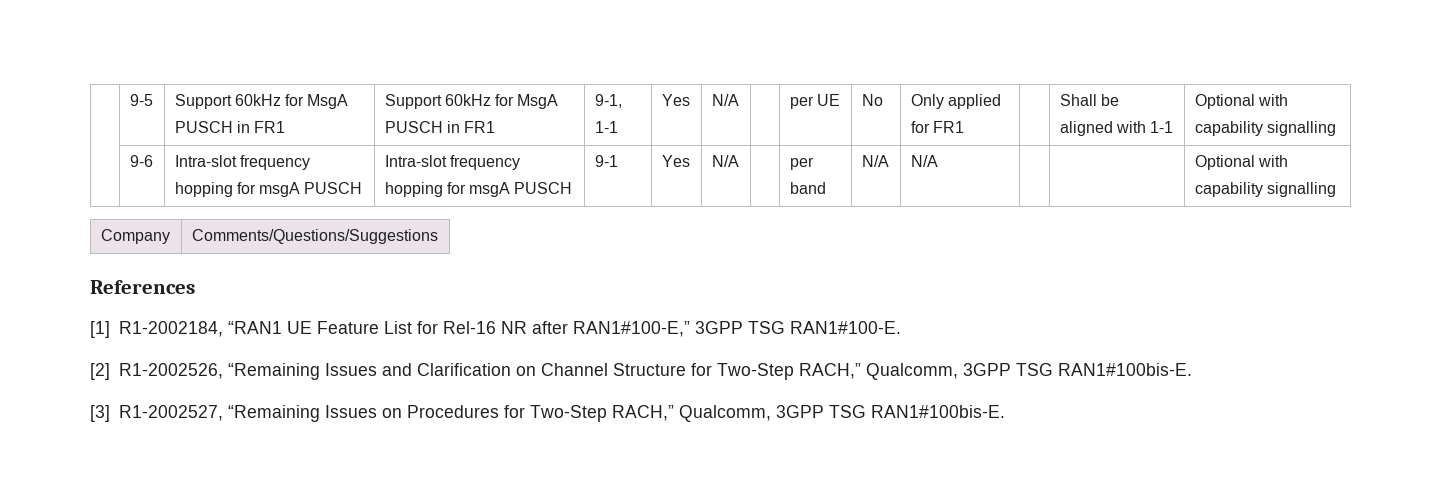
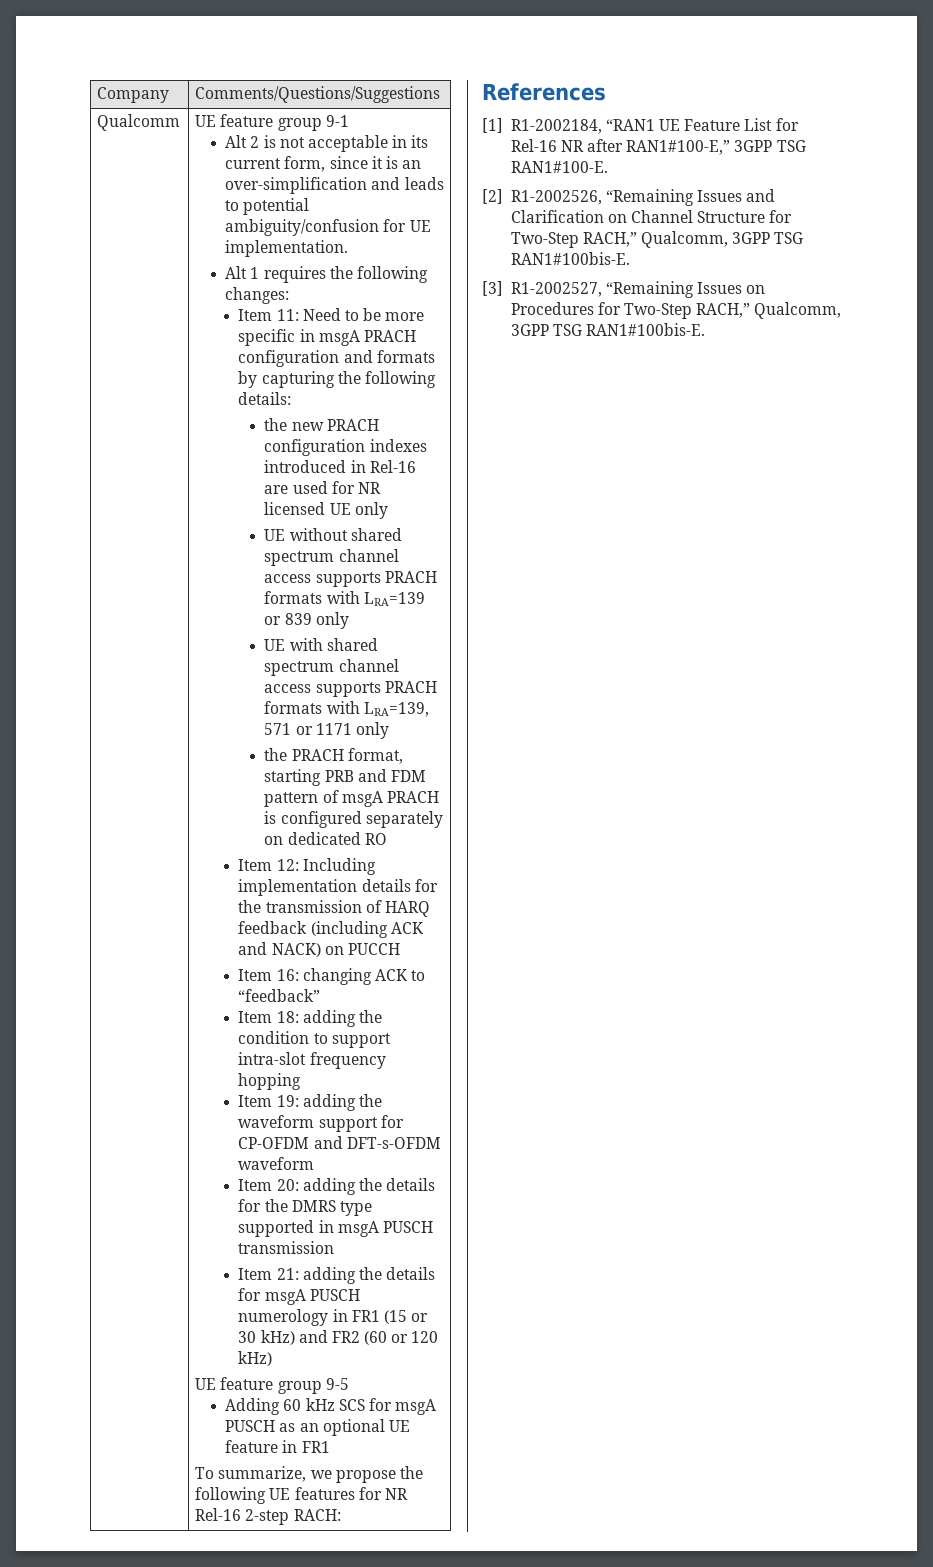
- | 9-5 | Support 60kHz for MsgA PUSCH in FR1 | Support 60kHz for MsgA PUSCH in FR1 | 9-1, 1-1 | Yes | N/A | | per UE | No | Only applied for FR1 | | Shall be aligned with 1-1 | Optional with capability signalling
- | 9-6 | Intra-slot frequency hopping for msgA PUSCH | Intra-slot frequency hopping for msgA PUSCH | 9-1 | Yes | N/A | | per band | N/A | N/A | | | Optional with capability signalling
  Company | Comments/Questions/Suggestions
+ Qualcomm | UE feature group 9-1
+ Alt 2 is not acceptable in its current form, since it is an over-simplification and leads to potential ambiguity/confusion for UE implementation.
+ Alt 1 requires the following changes:
+ Item 11: Need to be more specific in msgA PRACH configuration and formats by capturing the following details:
+ the new PRACH configuration indexes introduced in Rel-16 are used for NR licensed UE only
+ UE without shared spectrum channel access supports PRACH formats with LRA=139 or 839 only
+ UE with shared spectrum channel access supports PRACH formats with LRA=139, 571 or 1171 only
+ the PRACH format, starting PRB and FDM pattern of msgA PRACH is configured separately on dedicated RO
+ Item 12: Including implementation details for the transmission of HARQ feedback (including ACK and NACK) on PUCCH
+ Item 16: changing ACK to “feedback”
+ Item 18: adding the condition to support intra-slot frequency hopping
+ Item 19: adding the waveform support for CP-OFDM and DFT-s-OFDM waveform
+ Item 20: adding the details for the DMRS type supported in msgA PUSCH transmission
+ Item 21: adding the details for msgA PUSCH numerology in FR1 (15 or 30 kHz) and FR2 (60 or 120 kHz)
+ UE feature group 9-5
+ Adding 60 kHz SCS for msgA PUSCH as an optional UE feature in FR1
+ To summarize, we propose the following UE features for NR Rel-16 2-step RACH:

